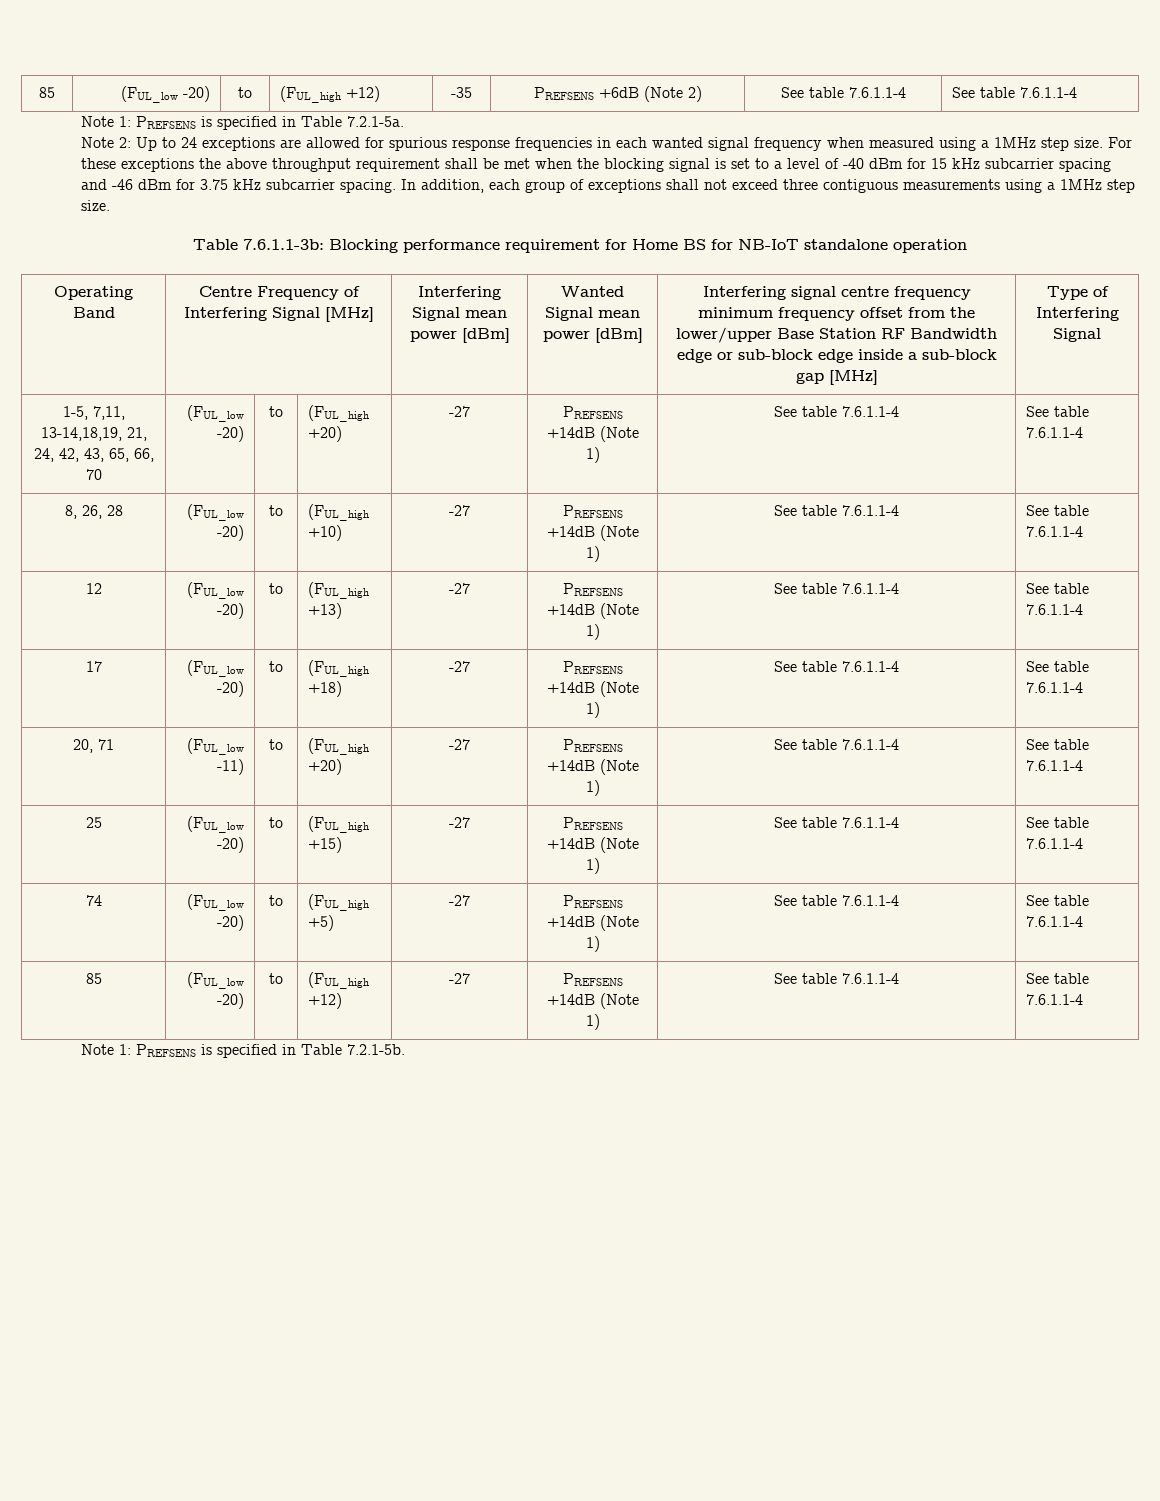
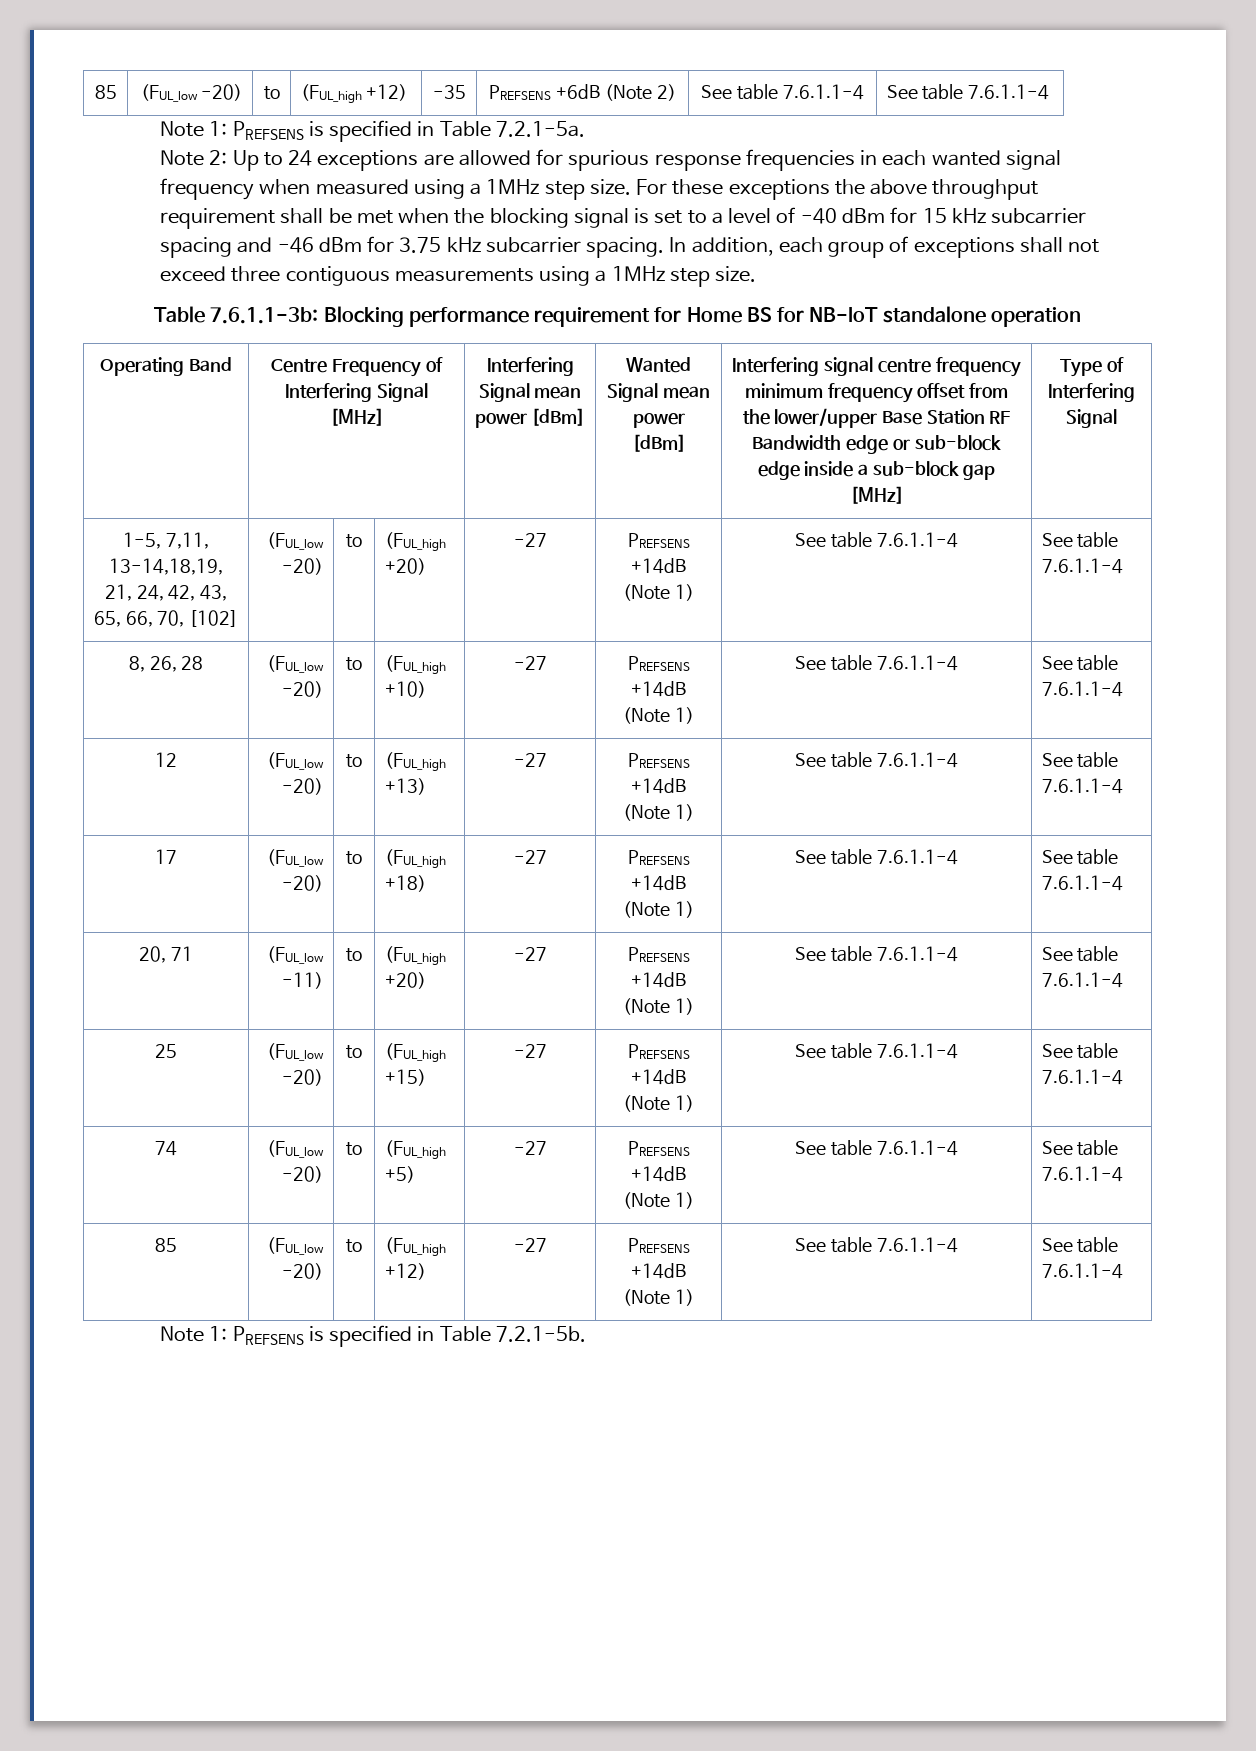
- 1-5, 7,11, 13-14,18,19, 21, 24, 42, 43, 65, 66, 70 | (FUL_low -20) | to | (FUL_high +20) | -27 | PREFSENS +14dB (Note 1) | See table 7.6.1.1-4 | See table 7.6.1.1-4
+ 1-5, 7,11, 13-14,18,19, 21, 24, 42, 43, 65, 66, 70, [102] | (FUL_low -20) | to | (FUL_high +20) | -27 | PREFSENS +14dB (Note 1) | See table 7.6.1.1-4 | See table 7.6.1.1-4

